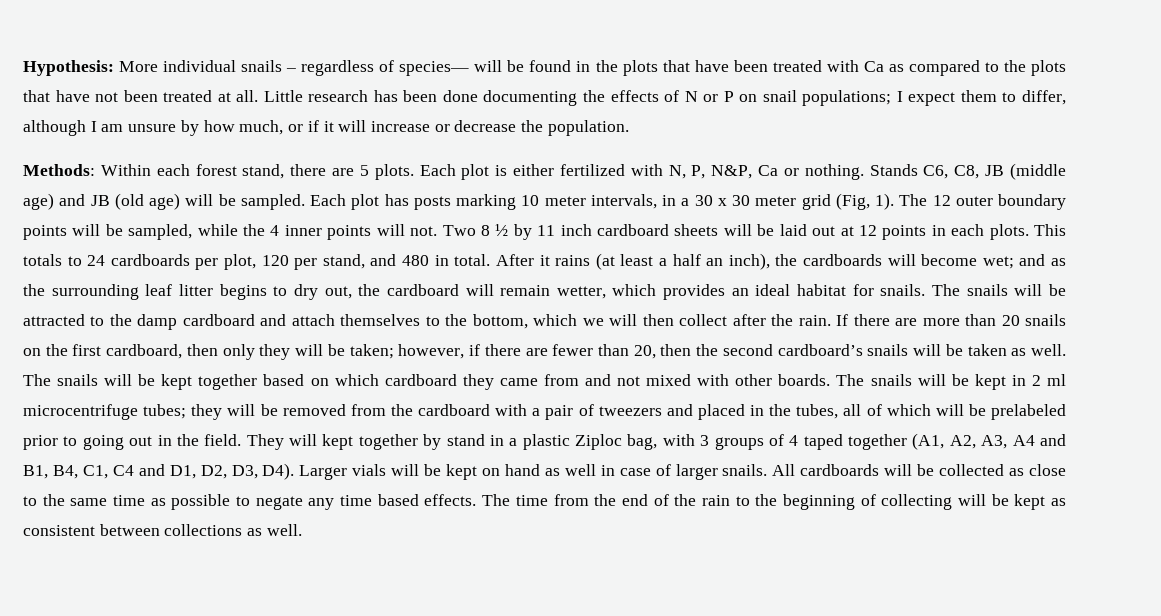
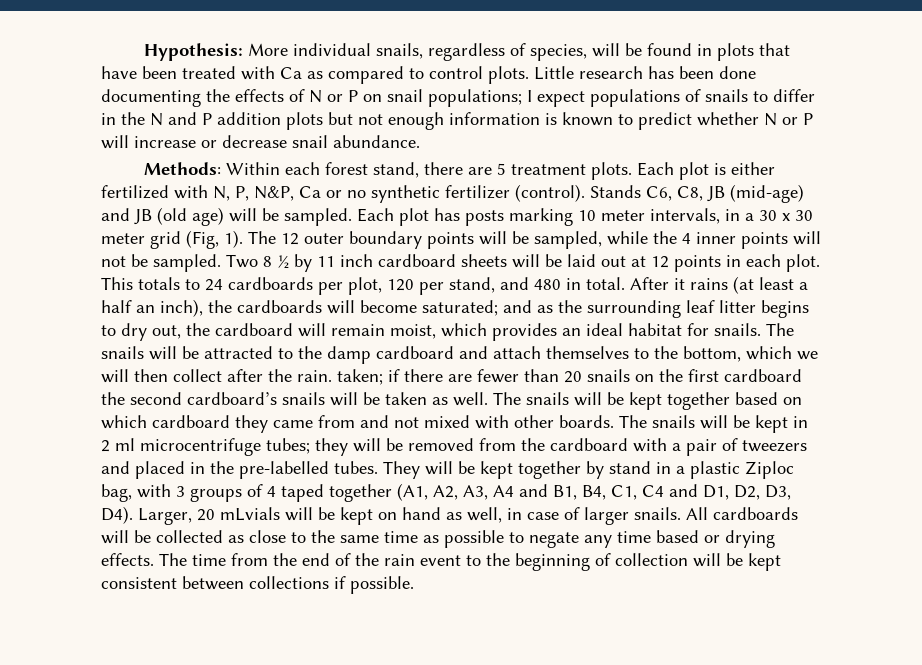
- Hypothesis: More individual snails – regardless of species— will be found in the plots that have been treated with Ca as compared to the plots that have not been treated at all.
+ Hypothesis: More individual snails, regardless of species, will be found in plots that have been treated with Ca as compared to control plots.
- Little research has been done documenting the effects of N or P on snail populations; I expect them to differ, although I am unsure by how much, or if it will increase or decrease the population.
+ Little research has been done documenting the effects of N or P on snail populations; I expect populations of snails to differ in the N and P addition plots but not enough information is known to predict whether N or P will increase or decrease snail abundance.
- Methods: Within each forest stand, there are 5 plots.
+ Methods: Within each forest stand, there are 5 treatment plots.
- Each plot is either fertilized with N, P, N&P, Ca or nothing.
+ Each plot is either fertilized with N, P, N&P, Ca or no synthetic fertilizer (control).
- Stands C6, C8, JB (middle age) and JB (old age) will be sampled.
+ Stands C6, C8, JB (mid-age) and JB (old age) will be sampled.
- The 12 outer boundary points will be sampled, while the 4 inner points will not.
+ The 12 outer boundary points will be sampled, while the 4 inner points will not be sampled.
- Two 8 ½ by 11 inch cardboard sheets will be laid out at 12 points in each plots.
+ Two 8 ½ by 11 inch cardboard sheets will be laid out at 12 points in each plot.
- After it rains (at least a half an inch), the cardboards will become wet; and as the surrounding leaf litter begins to dry out, the cardboard will remain wetter, which provides an ideal habitat for snails.
+ After it rains (at least a half an inch), the cardboards will become saturated; and as the surrounding leaf litter begins to dry out, the cardboard will remain moist, which provides an ideal habitat for snails.
- The snails will be attracted to the damp cardboard and attach themselves to the bottom, which we will then collect after the rain. If there are more than 20 snails on the first cardboard, then only they will be taken; however, if there are fewer than 20, then the second cardboard’s snails will be taken as well.
+ The snails will be attracted to the damp cardboard and attach themselves to the bottom, which we will then collect after the rain. taken; if there are fewer than 20 snails on the first cardboard the second cardboard’s snails will be taken as well.
- they will be removed from the cardboard with a pair of tweezers and placed in the tubes, all of which will be prelabeled prior to going out in the field. They will kept together by stand in a plastic Ziploc bag, with 3 groups of 4 taped together (A1, A2, A3, A4 and B1, B4, C1, C4 and D1, D2, D3, D4). Larger vials will be kept on hand as well in case of larger snails.
+ they will be removed from the cardboard with a pair of tweezers and placed in the pre-labelled tubes. They will be kept together by stand in a plastic Ziploc bag, with 3 groups of 4 taped together (A1, A2, A3, A4 and B1, B4, C1, C4 and D1, D2, D3, D4). Larger, 20 mLvials will be kept on hand as well, in case of larger snails.
- All cardboards will be collected as close to the same time as possible to negate any time based effects.
+ All cardboards will be collected as close to the same time as possible to negate any time based or drying effects.
- The time from the end of the rain to the beginning of collecting will be kept as consistent between collections as well.
+ The time from the end of the rain event to the beginning of collection will be kept consistent between collections if possible.

